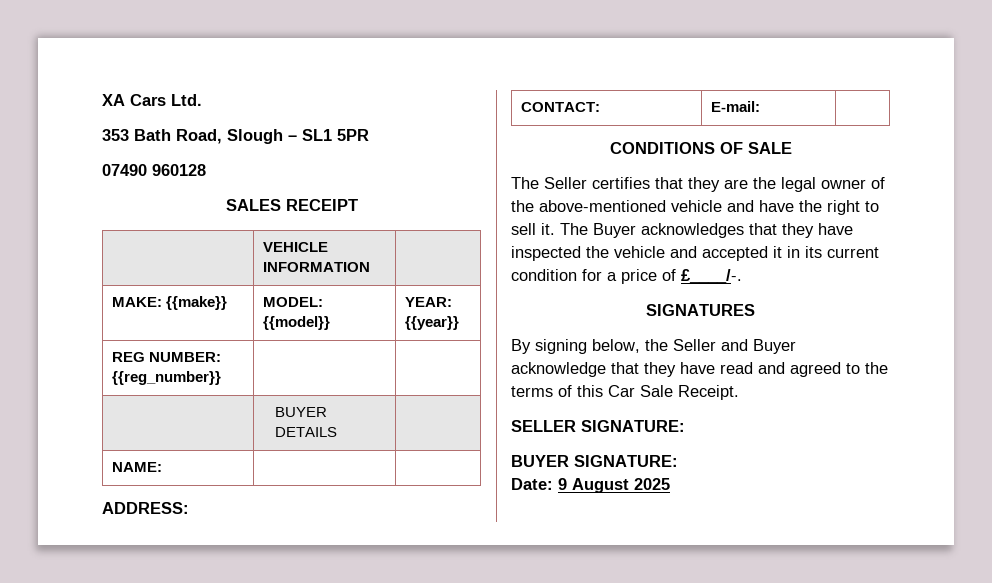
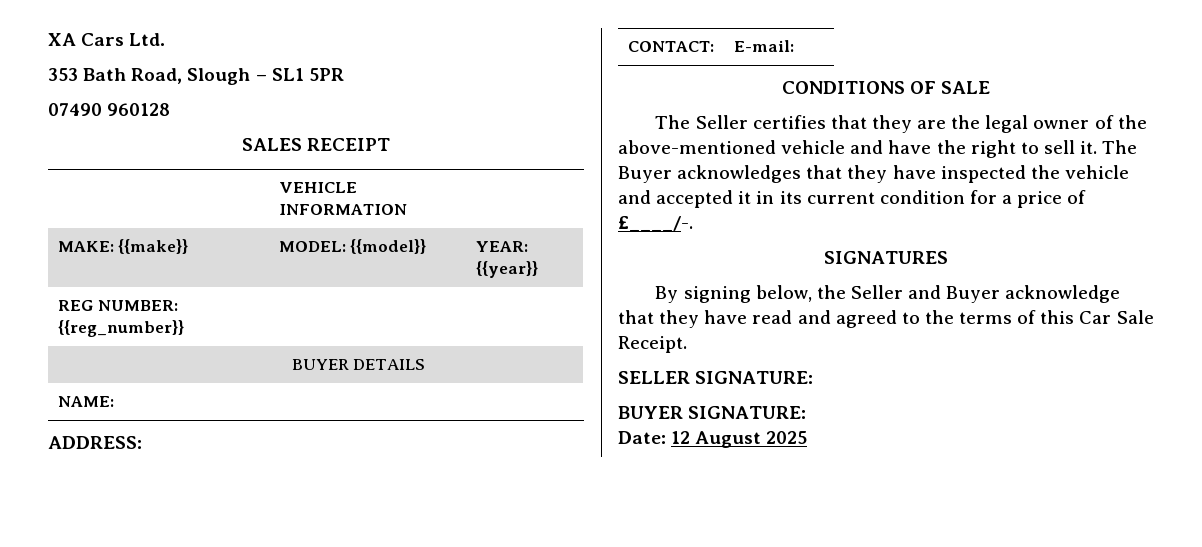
- Date: 9 August 2025
+ Date: 12 August 2025

